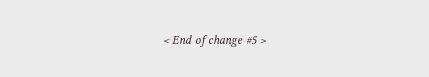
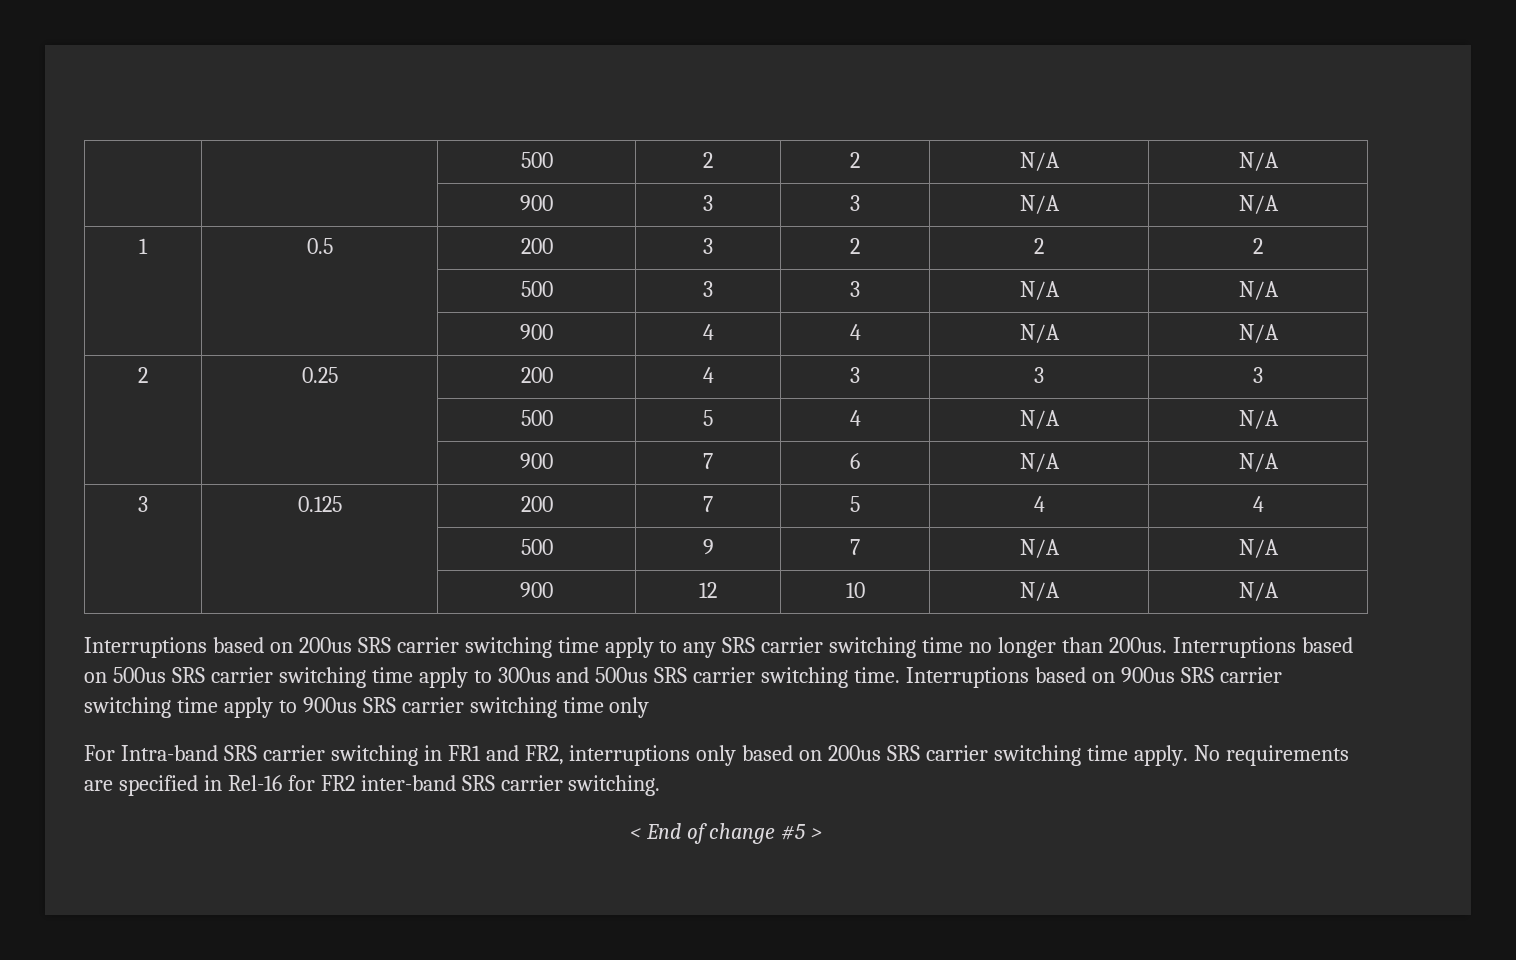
+ | | 500 | 2 | 2 | N/A | N/A
+ | | 900 | 3 | 3 | N/A | N/A
+ 1 | 0.5 | 200 | 3 | 2 | 2 | 2
+ | | 500 | 3 | 3 | N/A | N/A
+ | | 900 | 4 | 4 | N/A | N/A
+ 2 | 0.25 | 200 | 4 | 3 | 3 | 3
+ | | 500 | 5 | 4 | N/A | N/A
+ | | 900 | 7 | 6 | N/A | N/A
+ 3 | 0.125 | 200 | 7 | 5 | 4 | 4
+ | | 500 | 9 | 7 | N/A | N/A
+ | | 900 | 12 | 10 | N/A | N/A
+ Interruptions based on 200us SRS carrier switching time apply to any SRS carrier switching time no longer than 200us. Interruptions based on 500us SRS carrier switching time apply to 300us and 500us SRS carrier switching time. Interruptions based on 900us SRS carrier switching time apply to 900us SRS carrier switching time only
+ For Intra-band SRS carrier switching in FR1 and FR2, interruptions only based on 200us SRS carrier switching time apply. No requirements are specified in Rel-16 for FR2 inter-band SRS carrier switching.

